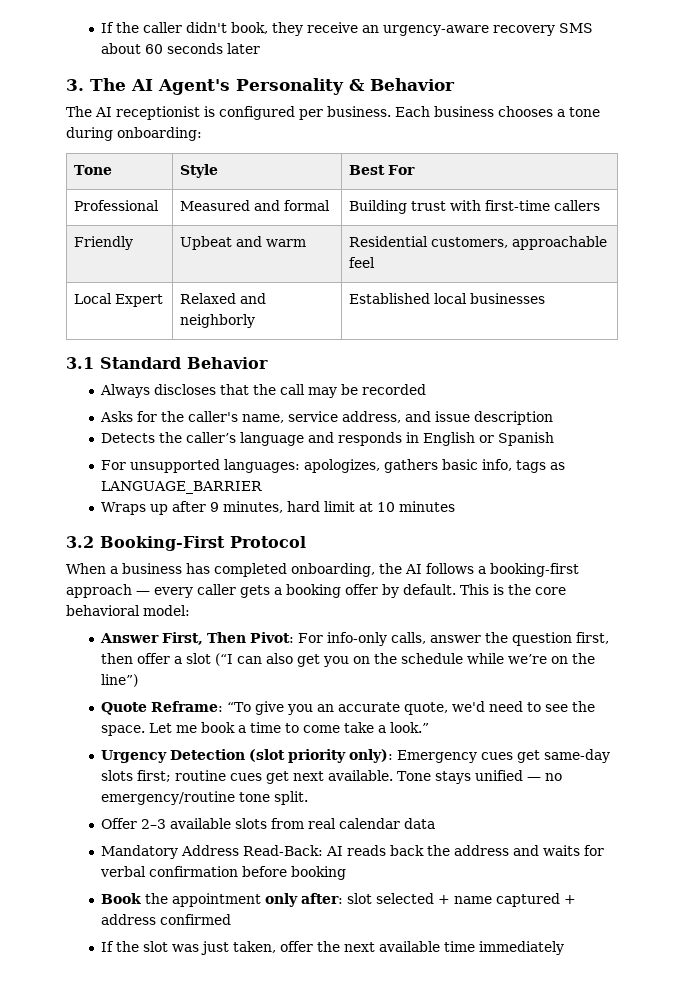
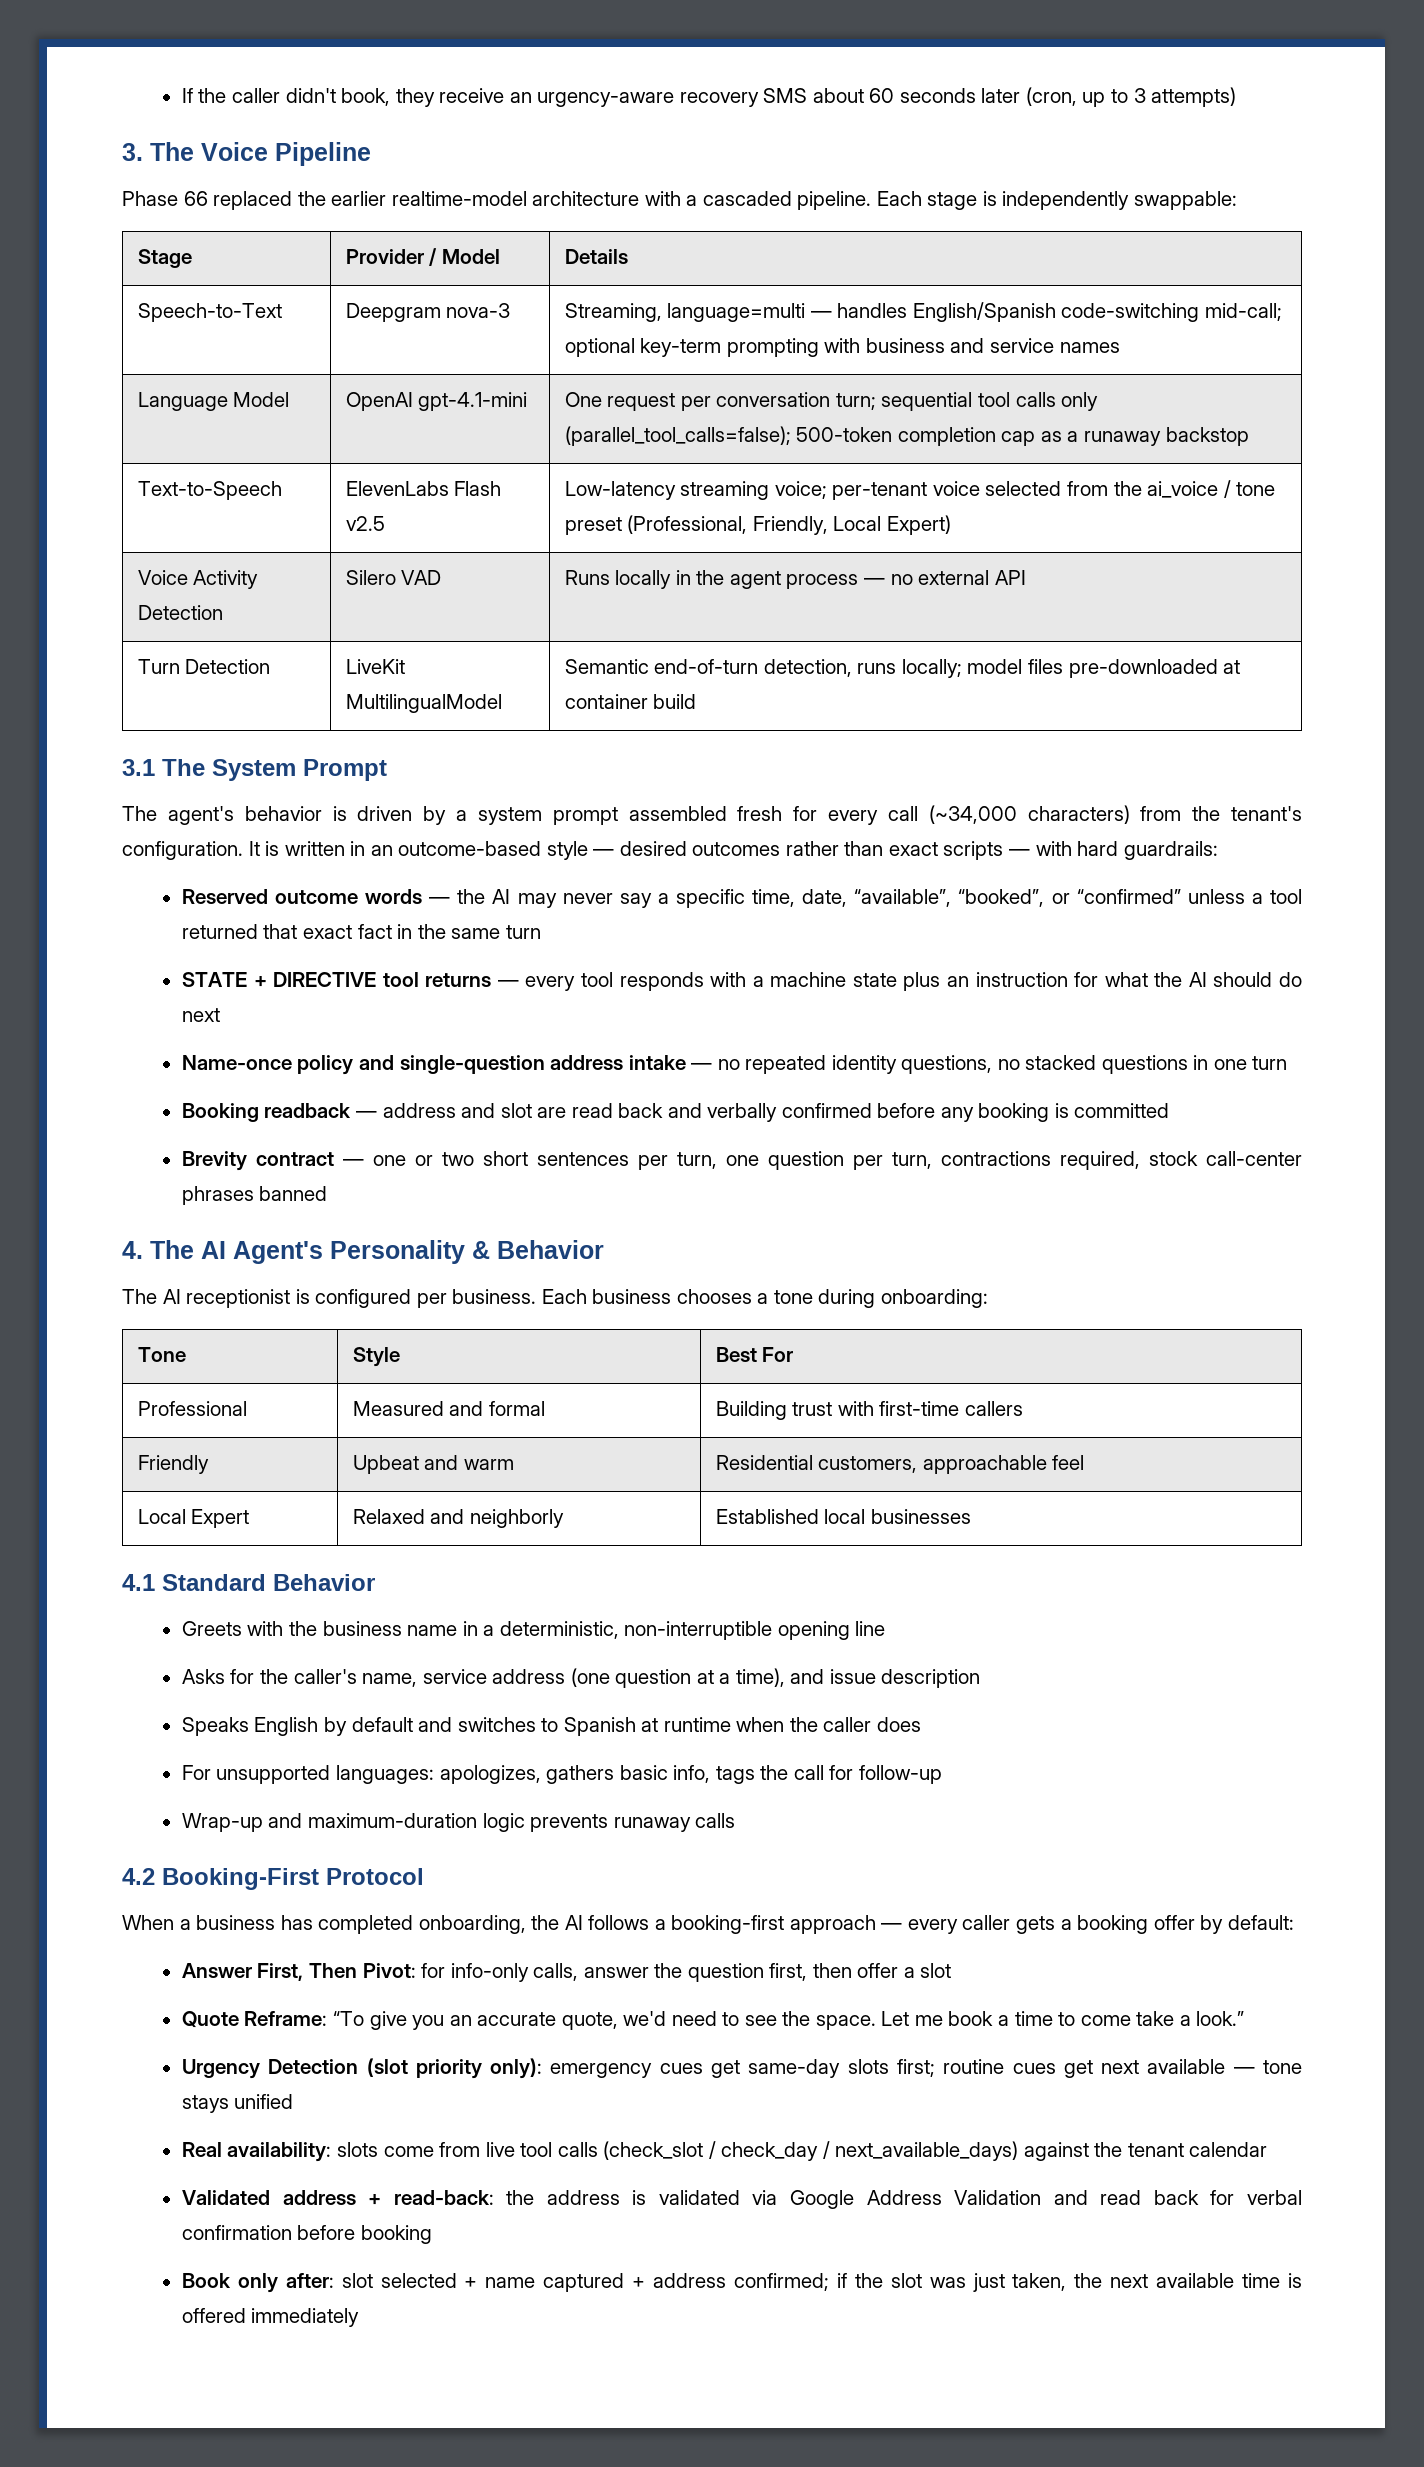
- If the caller didn't book, they receive an urgency-aware recovery SMS about 60 seconds later
- 3. The AI Agent's Personality & Behavior
+ If the caller didn't book, they receive an urgency-aware recovery SMS about 60 seconds later (cron, up to 3 attempts)
+ 3. The Voice Pipeline
+ Phase 66 replaced the earlier realtime-model architecture with a cascaded pipeline. Each stage is independently swappable:
+ Stage | Provider / Model | Details
+ Speech-to-Text | Deepgram nova-3 | Streaming, language=multi — handles English/Spanish code-switching mid-call; optional key-term prompting with business and service names
+ Language Model | OpenAI gpt-4.1-mini | One request per conversation turn; sequential tool calls only (parallel_tool_calls=false); 500-token completion cap as a runaway backstop
+ Text-to-Speech | ElevenLabs Flash v2.5 | Low-latency streaming voice; per-tenant voice selected from the ai_voice / tone preset (Professional, Friendly, Local Expert)
+ Voice Activity Detection | Silero VAD | Runs locally in the agent process — no external API
+ Turn Detection | LiveKit MultilingualModel | Semantic end-of-turn detection, runs locally; model files pre-downloaded at container build
+ 3.1 The System Prompt
+ The agent's behavior is driven by a system prompt assembled fresh for every call (~34,000 characters) from the tenant's configuration. It is written in an outcome-based style — desired outcomes rather than exact scripts — with hard guardrails:
+ Reserved outcome words — the AI may never say a specific time, date, “available”, “booked”, or “confirmed” unless a tool returned that exact fact in the same turn
+ STATE + DIRECTIVE tool returns — every tool responds with a machine state plus an instruction for what the AI should do next
+ Name-once policy and single-question address intake — no repeated identity questions, no stacked questions in one turn
+ Booking readback — address and slot are read back and verbally confirmed before any booking is committed
+ Brevity contract — one or two short sentences per turn, one question per turn, contractions required, stock call-center phrases banned
+ 4. The AI Agent's Personality & Behavior
- 3.1 Standard Behavior
+ 4.1 Standard Behavior
- Always discloses that the call may be recorded
+ Greets with the business name in a deterministic, non-interruptible opening line
- Asks for the caller's name, service address, and issue description
- Detects the caller’s language and responds in English or Spanish
+ Asks for the caller's name, service address (one question at a time), and issue description
+ Speaks English by default and switches to Spanish at runtime when the caller does
- For unsupported languages: apologizes, gathers basic info, tags as LANGUAGE_BARRIER
- Wraps up after 9 minutes, hard limit at 10 minutes
- 3.2 Booking-First Protocol
+ For unsupported languages: apologizes, gathers basic info, tags the call for follow-up
+ Wrap-up and maximum-duration logic prevents runaway calls
+ 4.2 Booking-First Protocol
- When a business has completed onboarding, the AI follows a booking-first approach — every caller gets a booking offer by default. This is the core behavioral model:
+ When a business has completed onboarding, the AI follows a booking-first approach — every caller gets a booking offer by default:
- Answer First, Then Pivot: For info-only calls, answer the question first, then offer a slot (“I can also get you on the schedule while we’re on the line”)
+ Answer First, Then Pivot: for info-only calls, answer the question first, then offer a slot
- Urgency Detection (slot priority only): Emergency cues get same-day slots first; routine cues get next available. Tone stays unified — no emergency/routine tone split.
- Offer 2–3 available slots from real calendar data
- Mandatory Address Read-Back: AI reads back the address and waits for verbal confirmation before booking
+ Urgency Detection (slot priority only): emergency cues get same-day slots first; routine cues get next available — tone stays unified
+ Real availability: slots come from live tool calls (check_slot / check_day / next_available_days) against the tenant calendar
+ Validated address + read-back: the address is validated via Google Address Validation and read back for verbal confirmation before booking
- Book the appointment only after: slot selected + name captured + address confirmed
- If the slot was just taken, offer the next available time immediately
+ Book only after: slot selected + name captured + address confirmed; if the slot was just taken, the next available time is offered immediately

